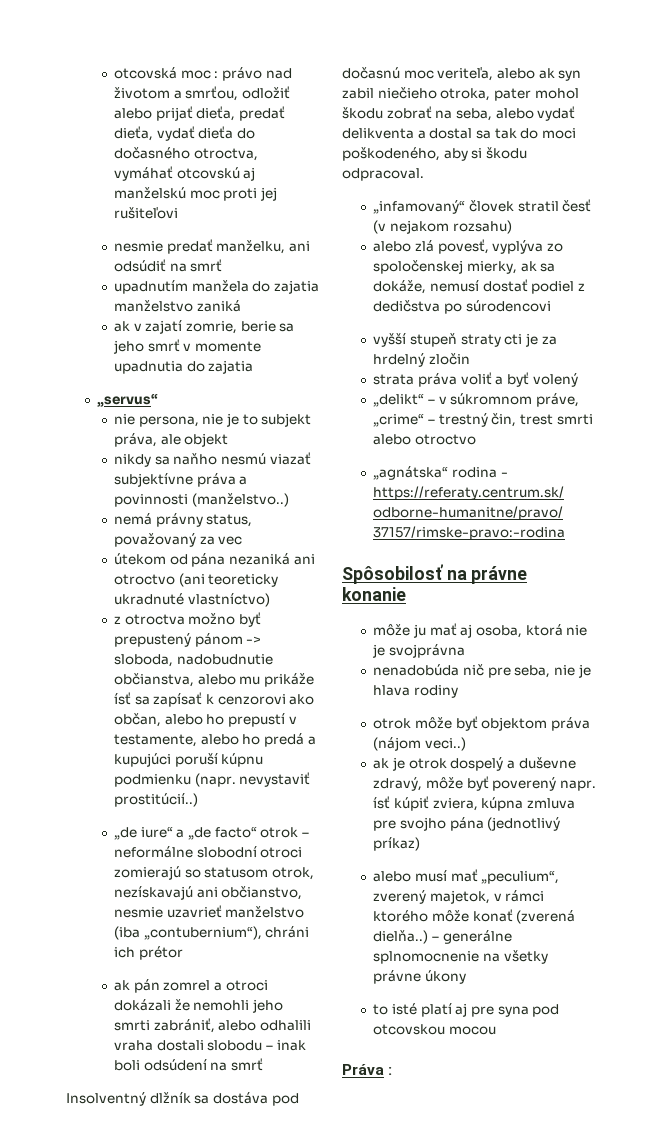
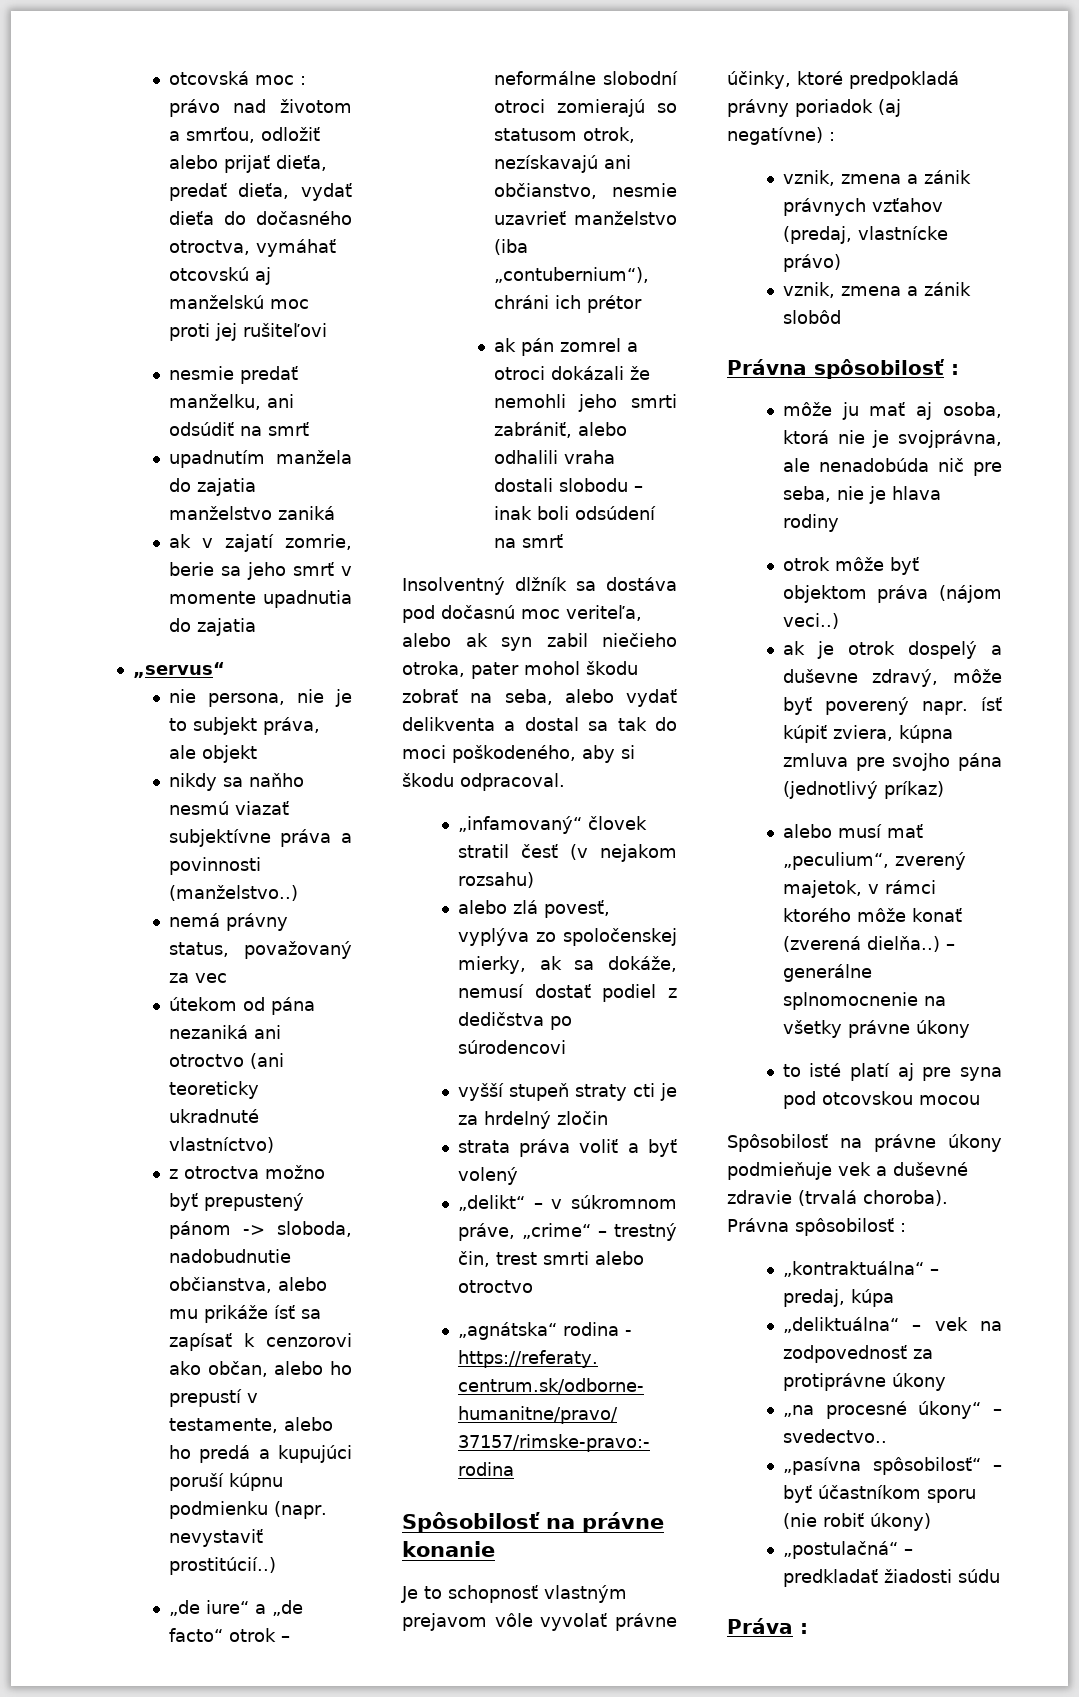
+ Je to schopnosť vlastným prejavom vôle vyvolať právne účinky, ktoré predpokladá právny poriadok (aj negatívne) :
+ vznik, zmena a zánik právnych vzťahov (predaj, vlastnícke právo)
+ vznik, zmena a zánik slobôd
+ Právna spôsobilosť :
- môže ju mať aj osoba, ktorá nie je svojprávna
- nenadobúda nič pre seba, nie je hlava rodiny
+ môže ju mať aj osoba, ktorá nie je svojprávna, ale nenadobúda nič pre seba, nie je hlava rodiny
+ Spôsobilosť na právne úkony podmieňuje vek a duševné zdravie (trvalá choroba). Právna spôsobilosť :
+ „kontraktuálna“ – predaj, kúpa
+ „deliktuálna“ – vek na zodpovednosť za protiprávne úkony
+ „na procesné úkony“ – svedectvo..
+ „pasívna spôsobilosť“ – byť účastníkom sporu (nie robiť úkony)
+ „postulačná“ – predkladať žiadosti súdu

